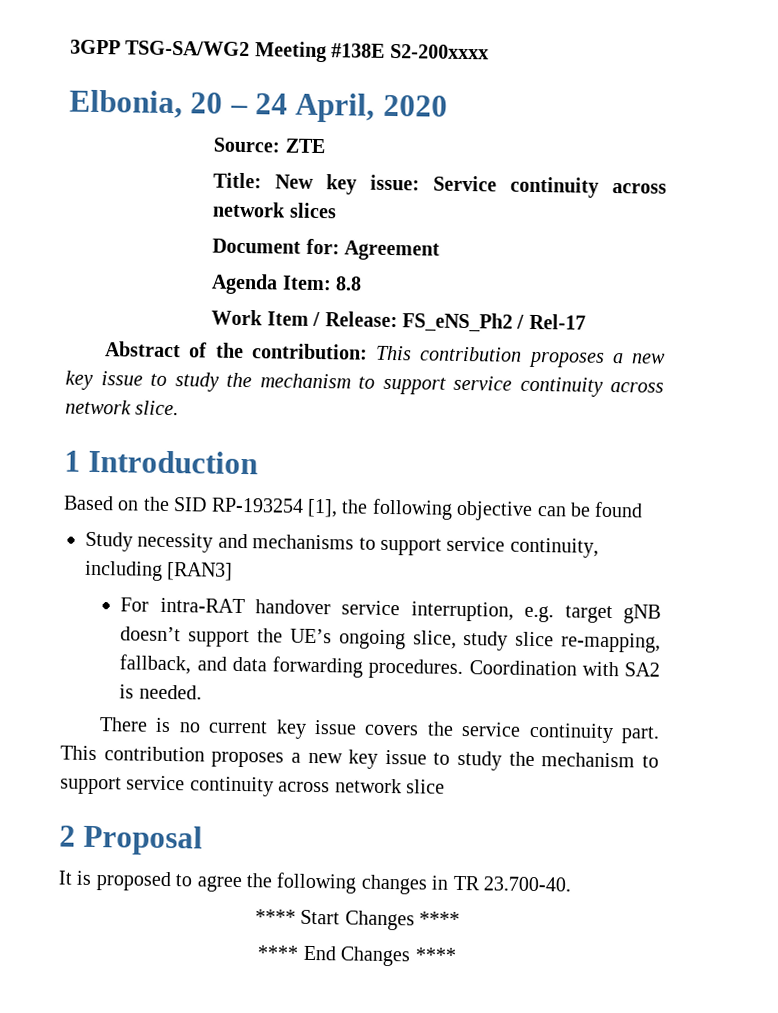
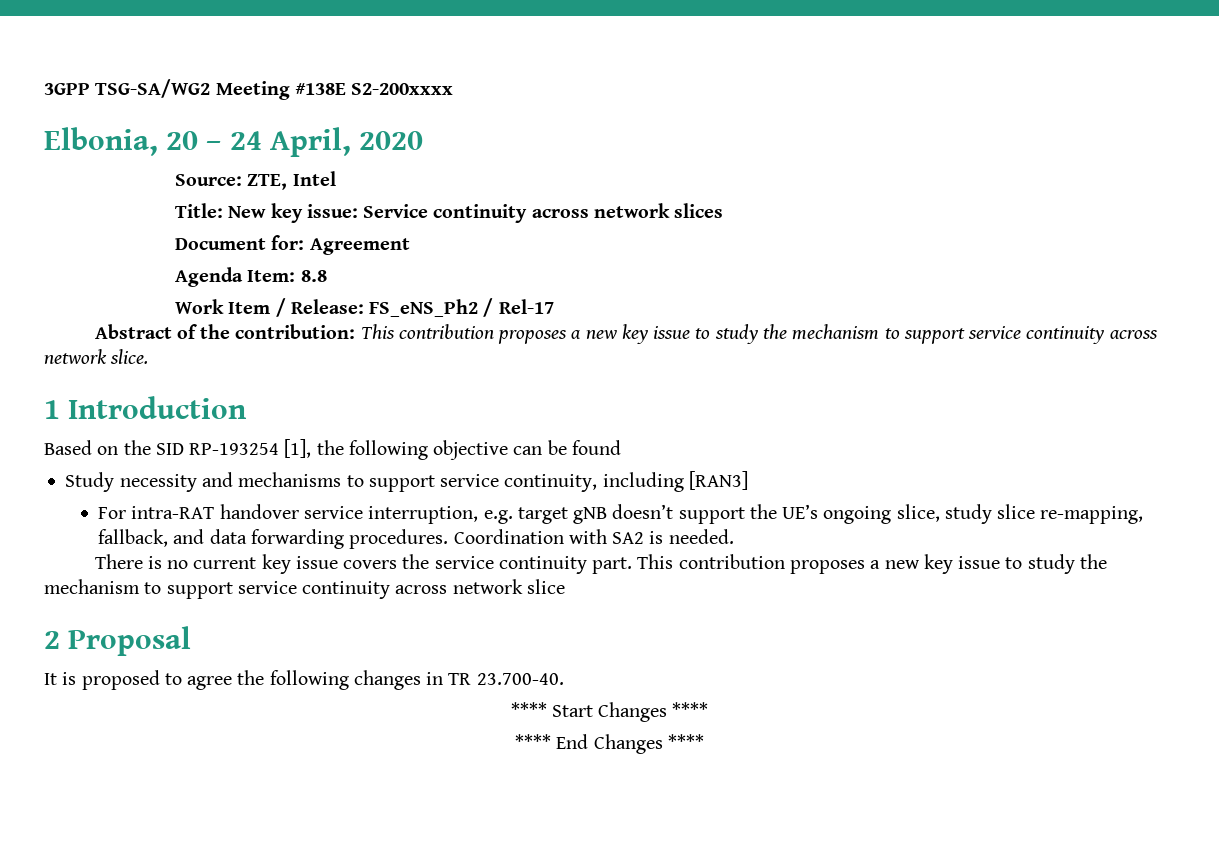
- Source: ZTE
+ Source: ZTE, Intel

